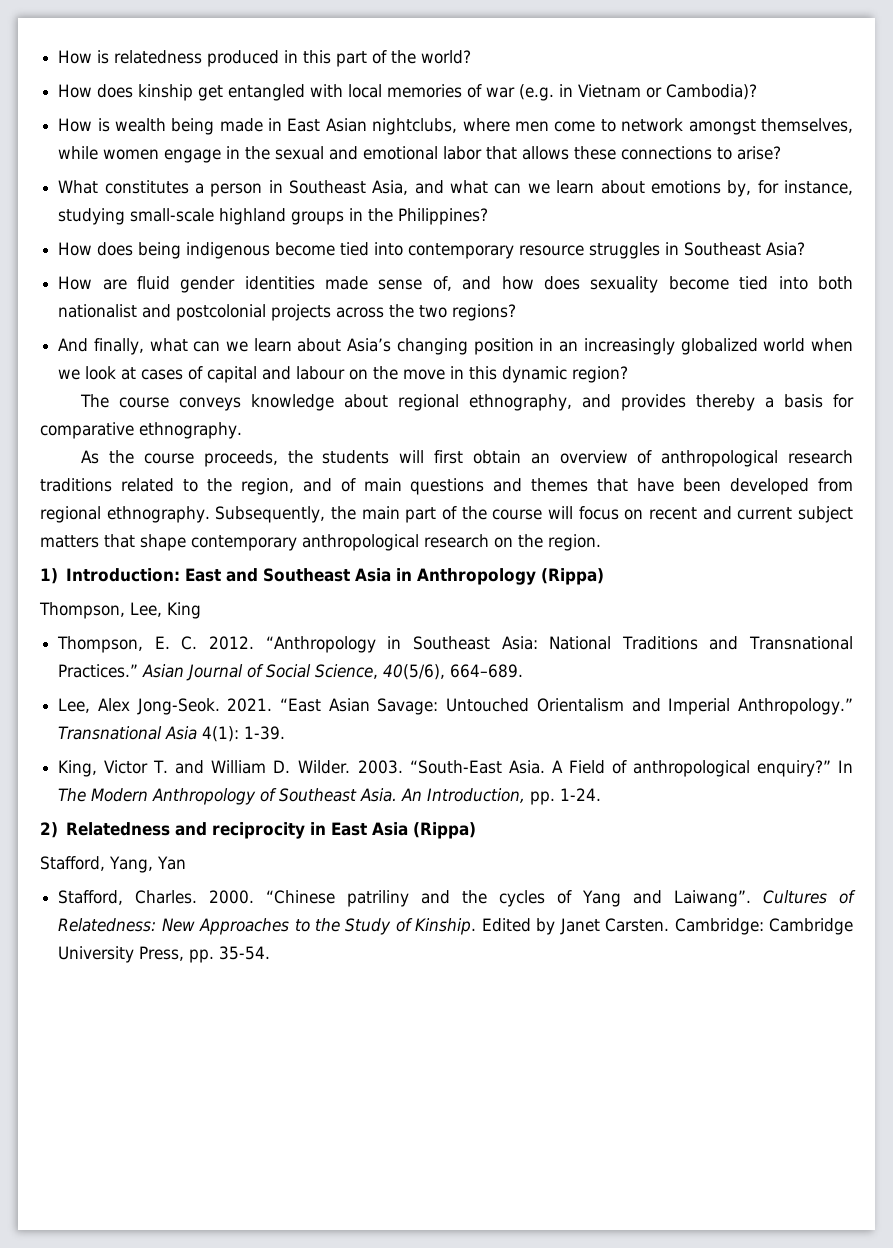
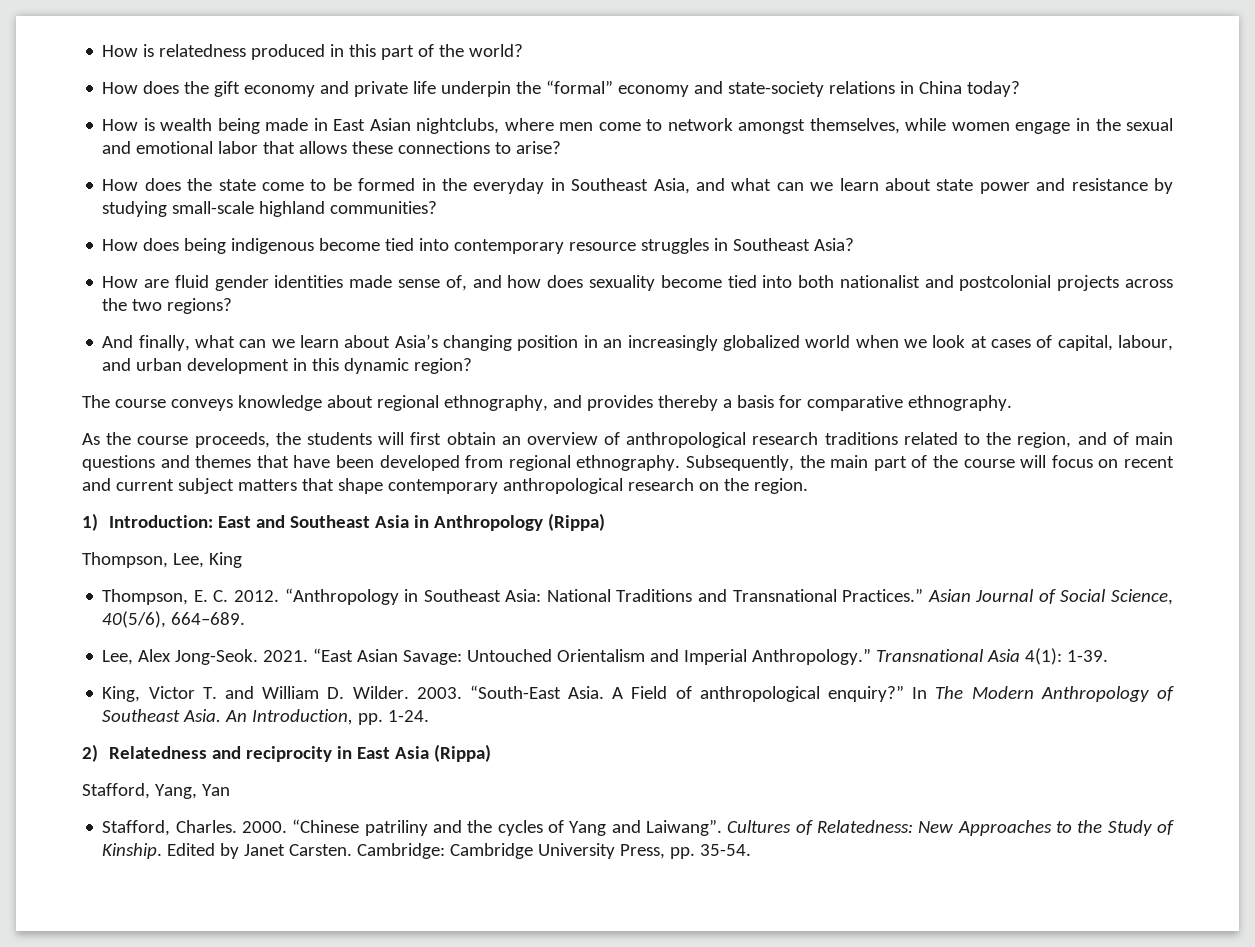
- How does kinship get entangled with local memories of war (e.g. in Vietnam or Cambodia)?
+ How does the gift economy and private life underpin the “formal” economy and state-society relations in China today?
- What constitutes a person in Southeast Asia, and what can we learn about emotions by, for instance, studying small-scale highland groups in the Philippines?
+ How does the state come to be formed in the everyday in Southeast Asia, and what can we learn about state power and resistance by studying small-scale highland communities?
- And finally, what can we learn about Asia’s changing position in an increasingly globalized world when we look at cases of capital and labour on the move in this dynamic region?
+ And finally, what can we learn about Asia’s changing position in an increasingly globalized world when we look at cases of capital, labour, and urban development in this dynamic region?

